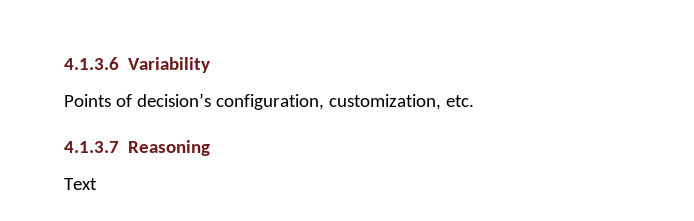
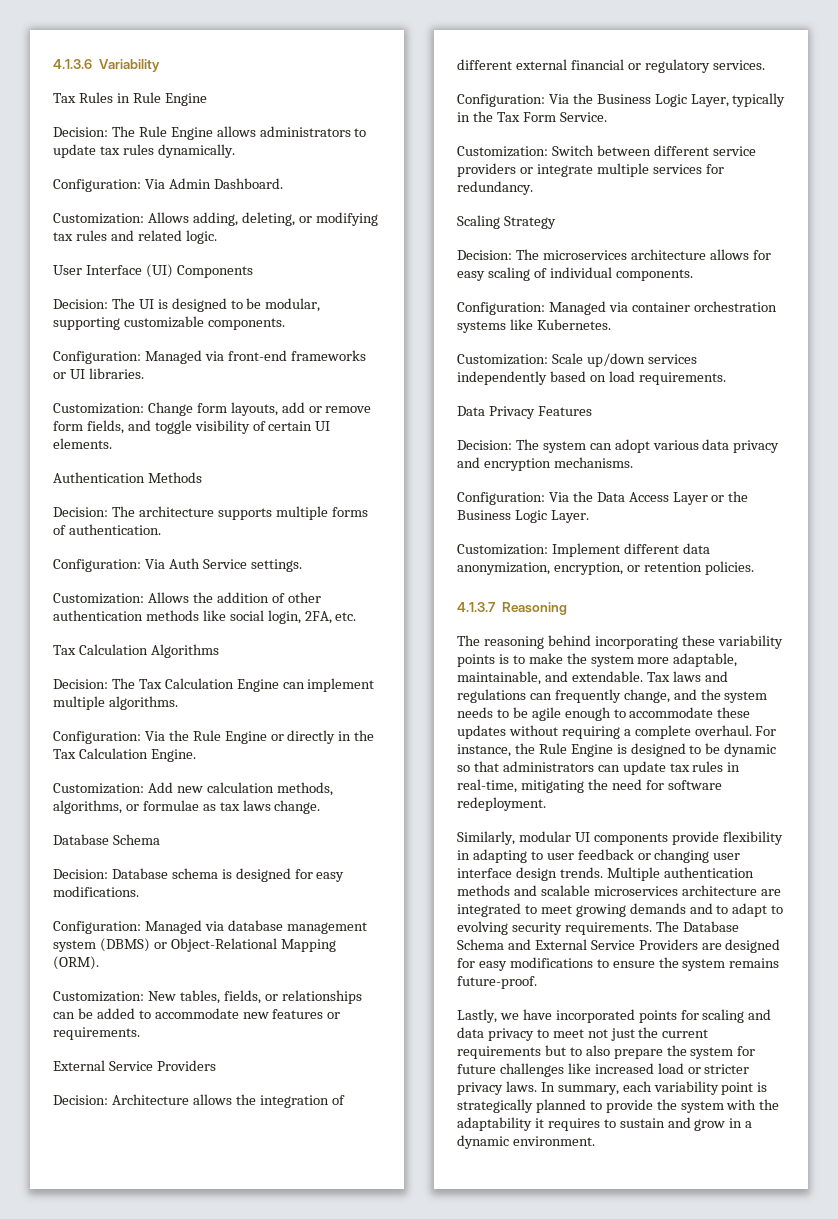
- Points of decision’s configuration, customization, etc.
+ Tax Rules in Rule Engine
+ Decision: The Rule Engine allows administrators to update tax rules dynamically.
+ Configuration: Via Admin Dashboard.
+ Customization: Allows adding, deleting, or modifying tax rules and related logic.
+ User Interface (UI) Components
+ Decision: The UI is designed to be modular, supporting customizable components.
+ Configuration: Managed via front-end frameworks or UI libraries.
+ Customization: Change form layouts, add or remove form fields, and toggle visibility of certain UI elements.
+ Authentication Methods
+ Decision: The architecture supports multiple forms of authentication.
+ Configuration: Via Auth Service settings.
+ Customization: Allows the addition of other authentication methods like social login, 2FA, etc.
+ Tax Calculation Algorithms
+ Decision: The Tax Calculation Engine can implement multiple algorithms.
+ Configuration: Via the Rule Engine or directly in the Tax Calculation Engine.
+ Customization: Add new calculation methods, algorithms, or formulae as tax laws change.
+ Database Schema
+ Decision: Database schema is designed for easy modifications.
+ Configuration: Managed via database management system (DBMS) or Object-Relational Mapping (ORM).
+ Customization: New tables, fields, or relationships can be added to accommodate new features or requirements.
+ External Service Providers
+ Decision: Architecture allows the integration of different external financial or regulatory services.
+ Configuration: Via the Business Logic Layer, typically in the Tax Form Service.
+ Customization: Switch between different service providers or integrate multiple services for redundancy.
+ Scaling Strategy
+ Decision: The microservices architecture allows for easy scaling of individual components.
+ Configuration: Managed via container orchestration systems like Kubernetes.
+ Customization: Scale up/down services independently based on load requirements.
+ Data Privacy Features
+ Decision: The system can adopt various data privacy and encryption mechanisms.
+ Configuration: Via the Data Access Layer or the Business Logic Layer.
+ Customization: Implement different data anonymization, encryption, or retention policies.
  4.1.3.7 Reasoning
- Text
+ The reasoning behind incorporating these variability points is to make the system more adaptable, maintainable, and extendable. Tax laws and regulations can frequently change, and the system needs to be agile enough to accommodate these updates without requiring a complete overhaul. For instance, the Rule Engine is designed to be dynamic so that administrators can update tax rules in real-time, mitigating the need for software redeployment.
+ Similarly, modular UI components provide flexibility in adapting to user feedback or changing user interface design trends. Multiple authentication methods and scalable microservices architecture are integrated to meet growing demands and to adapt to evolving security requirements. The Database Schema and External Service Providers are designed for easy modifications to ensure the system remains future-proof.
+ Lastly, we have incorporated points for scaling and data privacy to meet not just the current requirements but to also prepare the system for future challenges like increased load or stricter privacy laws. In summary, each variability point is strategically planned to provide the system with the adaptability it requires to sustain and grow in a dynamic environment.

